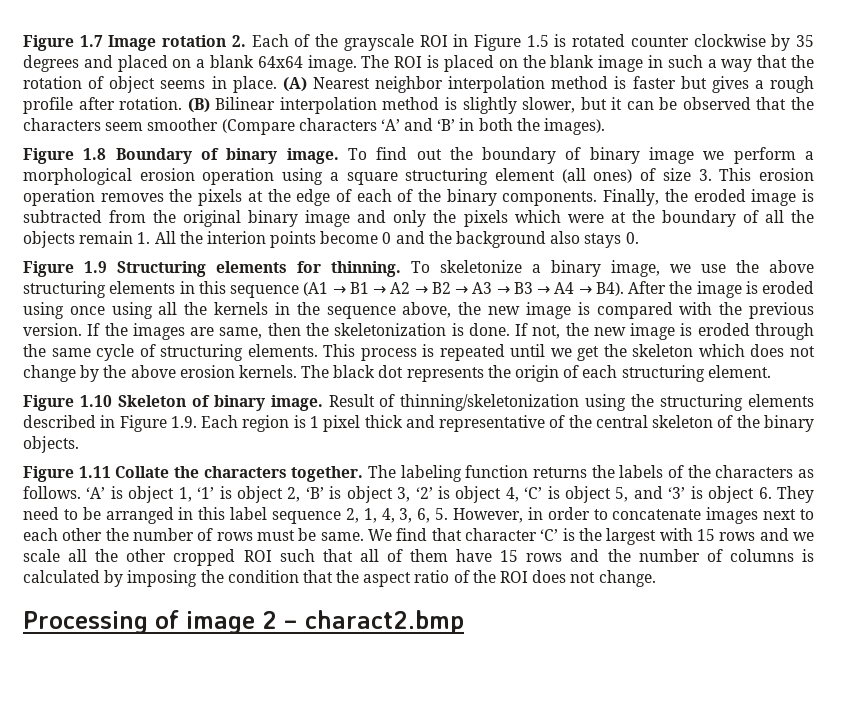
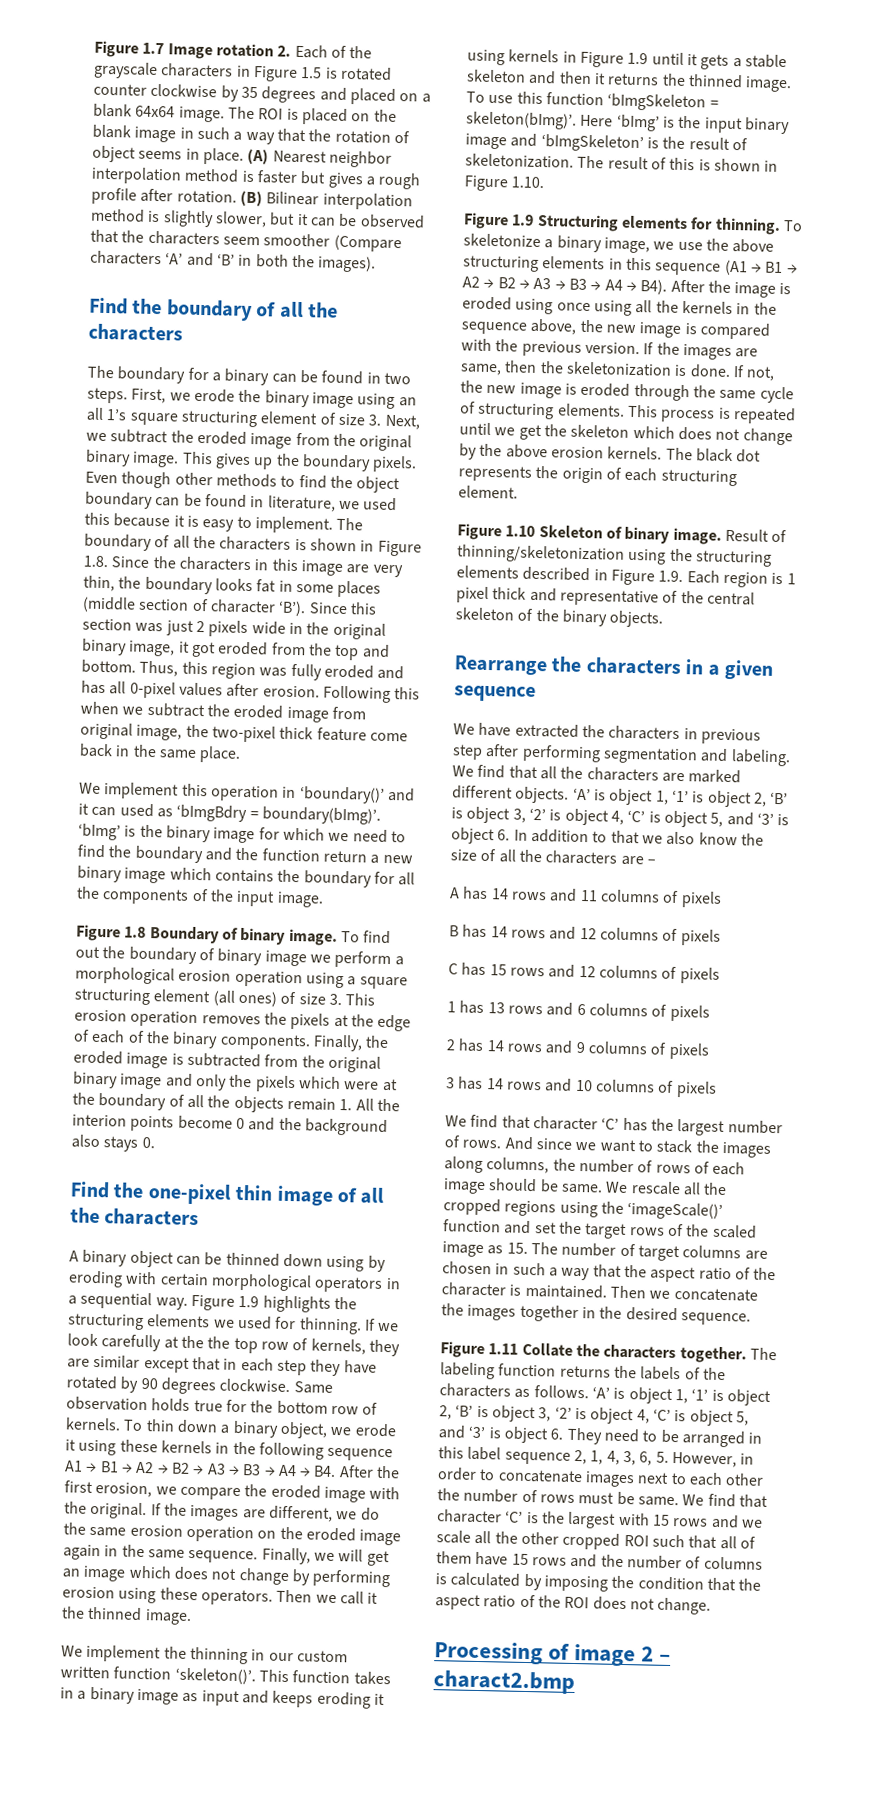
- Figure 1.7 Image rotation 2. Each of the grayscale ROI in Figure 1.5 is rotated counter clockwise by 35 degrees and placed on a blank 64x64 image.
+ Figure 1.7 Image rotation 2. Each of the grayscale characters in Figure 1.5 is rotated counter clockwise by 35 degrees and placed on a blank 64x64 image.
+ Find the boundary of all the characters
+ The boundary for a binary can be found in two steps. First, we erode the binary image using an all 1’s square structuring element of size 3. Next, we subtract the eroded image from the original binary image. This gives up the boundary pixels. Even though other methods to find the object boundary can be found in literature, we used this because it is easy to implement. The boundary of all the characters is shown in Figure 1.8. Since the characters in this image are very thin, the boundary looks fat in some places (middle section of character ‘B’). Since this section was just 2 pixels wide in the original binary image, it got eroded from the top and bottom. Thus, this region was fully eroded and has all 0-pixel values after erosion. Following this when we subtract the eroded image from original image, the two-pixel thick feature come back in the same place.
+ We implement this operation in ‘boundary()’ and it can used as ‘bImgBdry = boundary(bImg)’. ‘bImg’ is the binary image for which we need to find the boundary and the function return a new binary image which contains the boundary for all the components of the input image.
+ Find the one-pixel thin image of all the characters
+ A binary object can be thinned down using by eroding with certain morphological operators in a sequential way. Figure 1.9 highlights the structuring elements we used for thinning. If we look carefully at the the top row of kernels, they are similar except that in each step they have rotated by 90 degrees clockwise. Same observation holds true for the bottom row of kernels. To thin down a binary object, we erode it using these kernels in the following sequence A1 → B1 → A2 → B2 → A3 → B3 → A4 → B4. After the first erosion, we compare the eroded image with the original. If the images are different, we do the same erosion operation on the eroded image again in the same sequence. Finally, we will get an image which does not change by performing erosion using these operators. Then we call it the thinned image.
+ We implement the thinning in our custom written function ‘skeleton()’. This function takes in a binary image as input and keeps eroding it using kernels in Figure 1.9 until it gets a stable skeleton and then it returns the thinned image. To use this function ‘bImgSkeleton = skeleton(bImg)’. Here ‘bImg’ is the input binary image and ‘bImgSkeleton’ is the result of skeletonization. The result of this is shown in Figure 1.10.
+ Rearrange the characters in a given sequence
+ We have extracted the characters in previous step after performing segmentation and labeling. We find that all the characters are marked different objects. ‘A’ is object 1, ‘1’ is object 2, ‘B’ is object 3, ‘2’ is object 4, ‘C’ is object 5, and ‘3’ is object 6. In addition to that we also know the size of all the characters are –
+ A has 14 rows and 11 columns of pixels
+ B has 14 rows and 12 columns of pixels
+ C has 15 rows and 12 columns of pixels
+ 1 has 13 rows and 6 columns of pixels
+ 2 has 14 rows and 9 columns of pixels
+ 3 has 14 rows and 10 columns of pixels
+ We find that character ‘C’ has the largest number of rows. And since we want to stack the images along columns, the number of rows of each image should be same. We rescale all the cropped regions using the ‘imageScale()’ function and set the target rows of the scaled image as 15. The number of target columns are chosen in such a way that the aspect ratio of the character is maintained. Then we concatenate the images together in the desired sequence.

